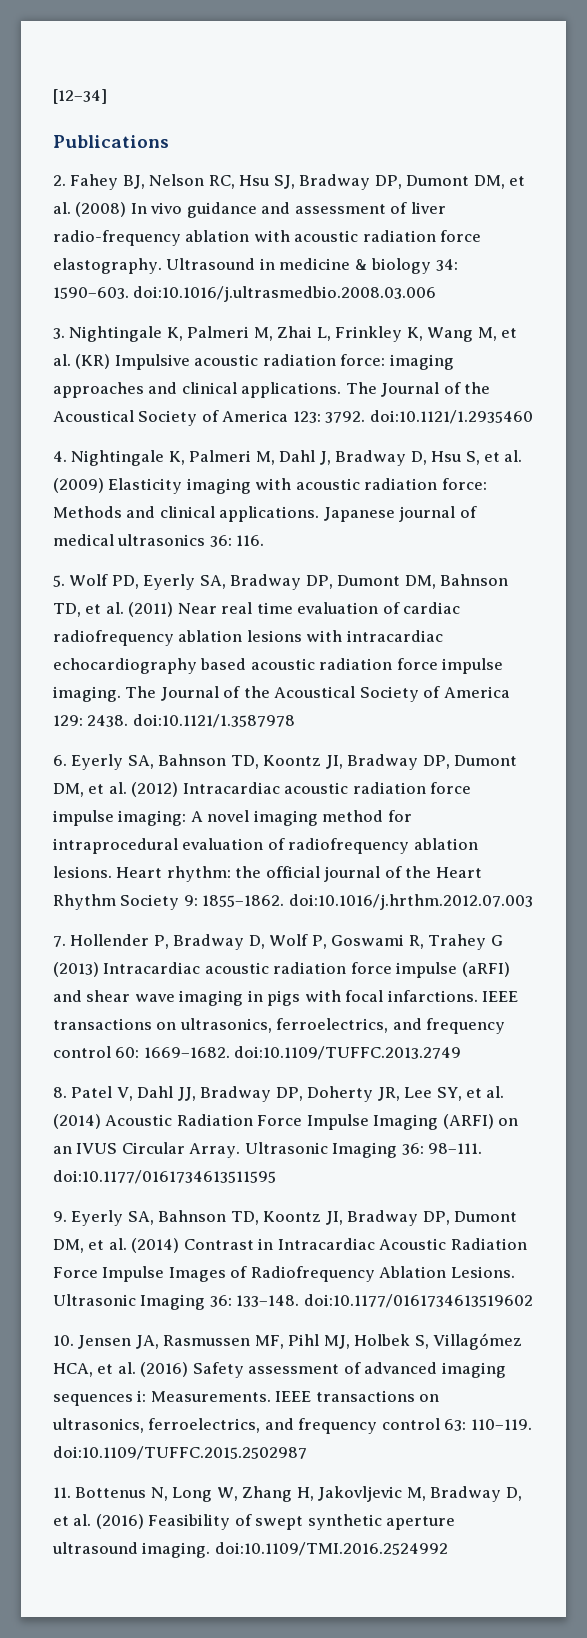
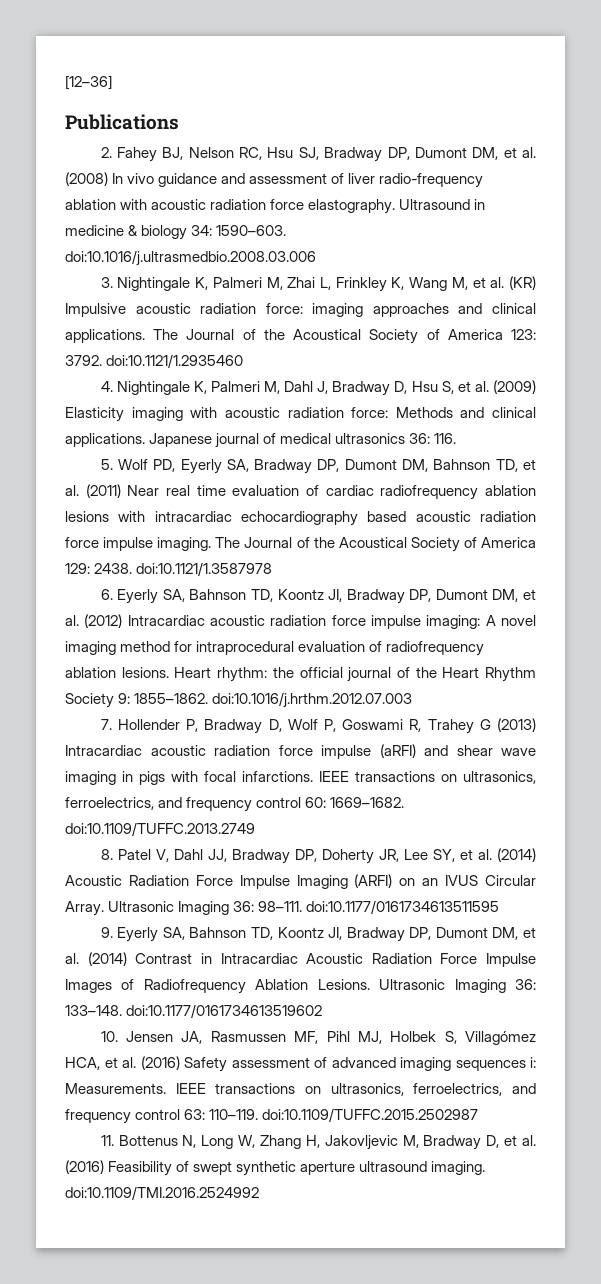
- [12–34]
+ [12–36]

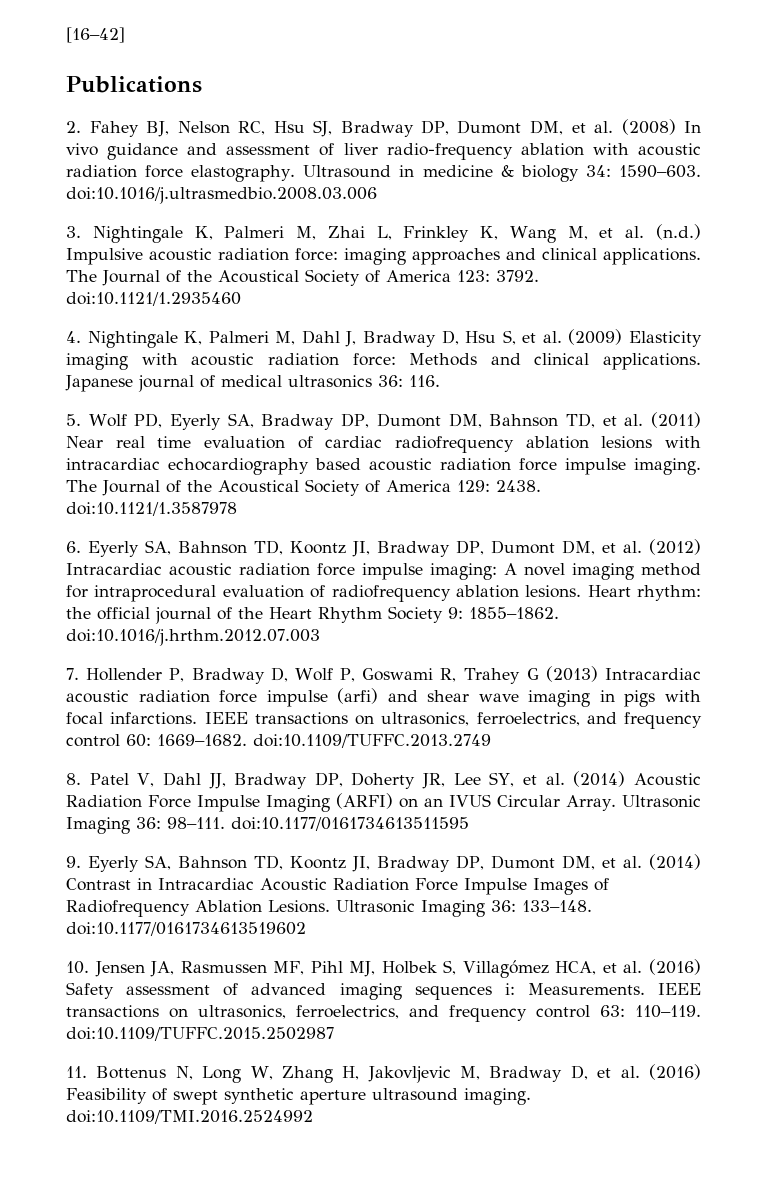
- [12–36]
+ [16–42]
- 3. Nightingale K, Palmeri M, Zhai L, Frinkley K, Wang M, et al. (KR) Impulsive acoustic radiation force: imaging approaches and clinical applications.
+ 3. Nightingale K, Palmeri M, Zhai L, Frinkley K, Wang M, et al. (n.d.) Impulsive acoustic radiation force: imaging approaches and clinical applications.
- 7. Hollender P, Bradway D, Wolf P, Goswami R, Trahey G (2013) Intracardiac acoustic radiation force impulse (aRFI) and shear wave imaging in pigs with focal infarctions.
+ 7. Hollender P, Bradway D, Wolf P, Goswami R, Trahey G (2013) Intracardiac acoustic radiation force impulse (arfi) and shear wave imaging in pigs with focal infarctions.

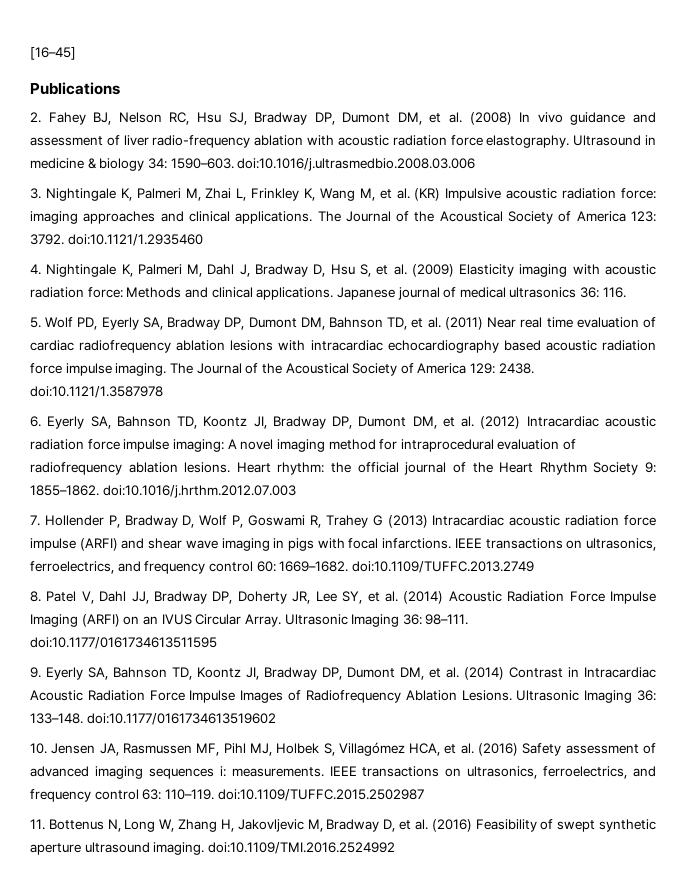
- [16–42]
+ [16–45]
- 3. Nightingale K, Palmeri M, Zhai L, Frinkley K, Wang M, et al. (n.d.) Impulsive acoustic radiation force: imaging approaches and clinical applications.
+ 3. Nightingale K, Palmeri M, Zhai L, Frinkley K, Wang M, et al. (KR) Impulsive acoustic radiation force: imaging approaches and clinical applications.
- 7. Hollender P, Bradway D, Wolf P, Goswami R, Trahey G (2013) Intracardiac acoustic radiation force impulse (arfi) and shear wave imaging in pigs with focal infarctions.
+ 7. Hollender P, Bradway D, Wolf P, Goswami R, Trahey G (2013) Intracardiac acoustic radiation force impulse (ARFI) and shear wave imaging in pigs with focal infarctions.
- 10. Jensen JA, Rasmussen MF, Pihl MJ, Holbek S, Villagómez HCA, et al. (2016) Safety assessment of advanced imaging sequences i: Measurements.
+ 10. Jensen JA, Rasmussen MF, Pihl MJ, Holbek S, Villagómez HCA, et al. (2016) Safety assessment of advanced imaging sequences i: measurements.

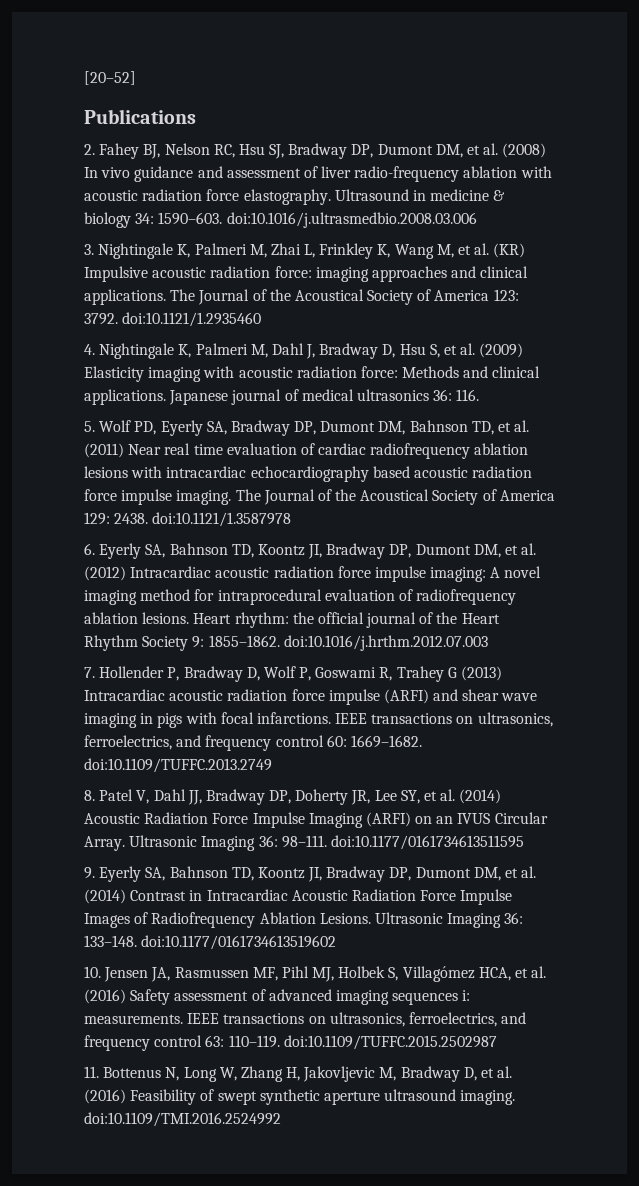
- [16–45]
+ [20–52]

